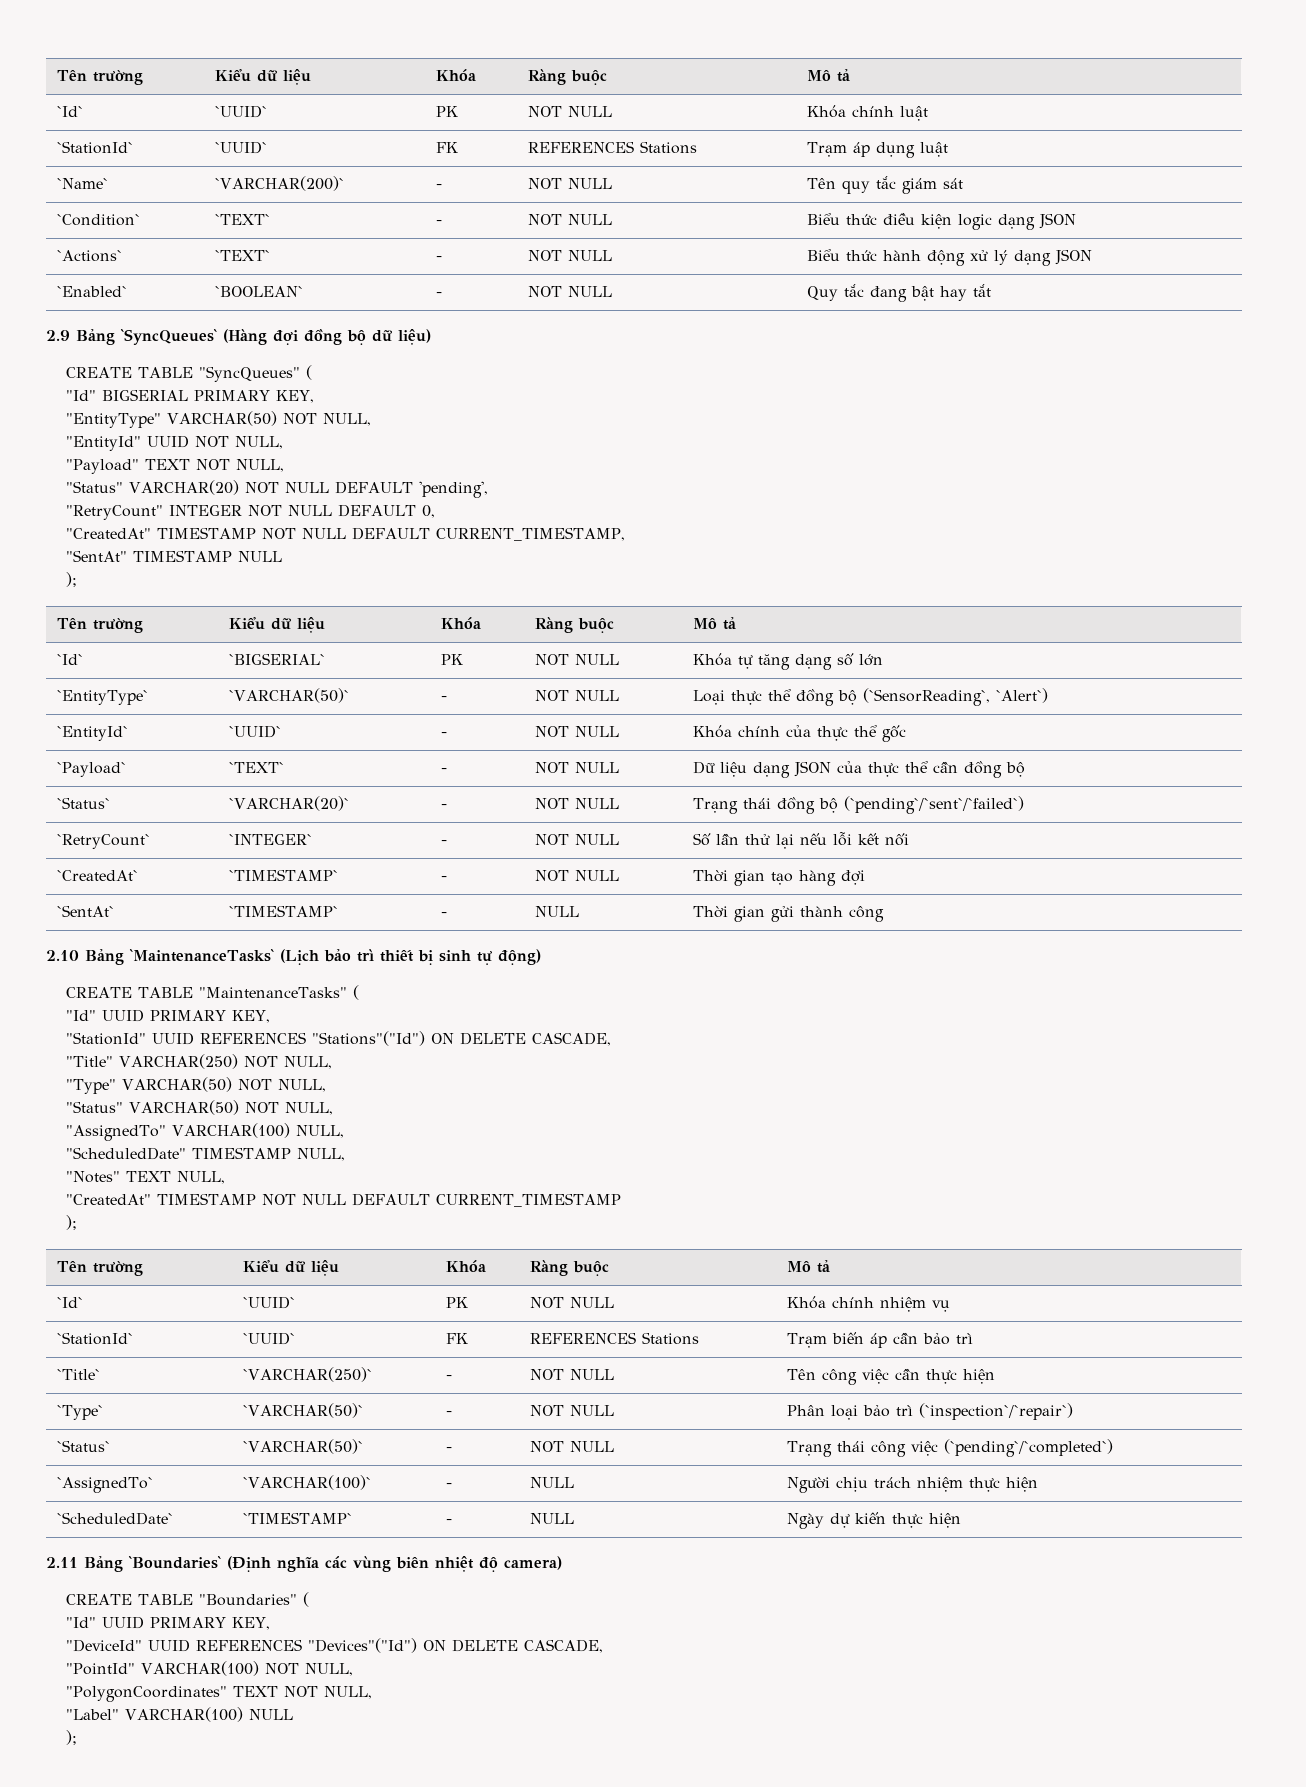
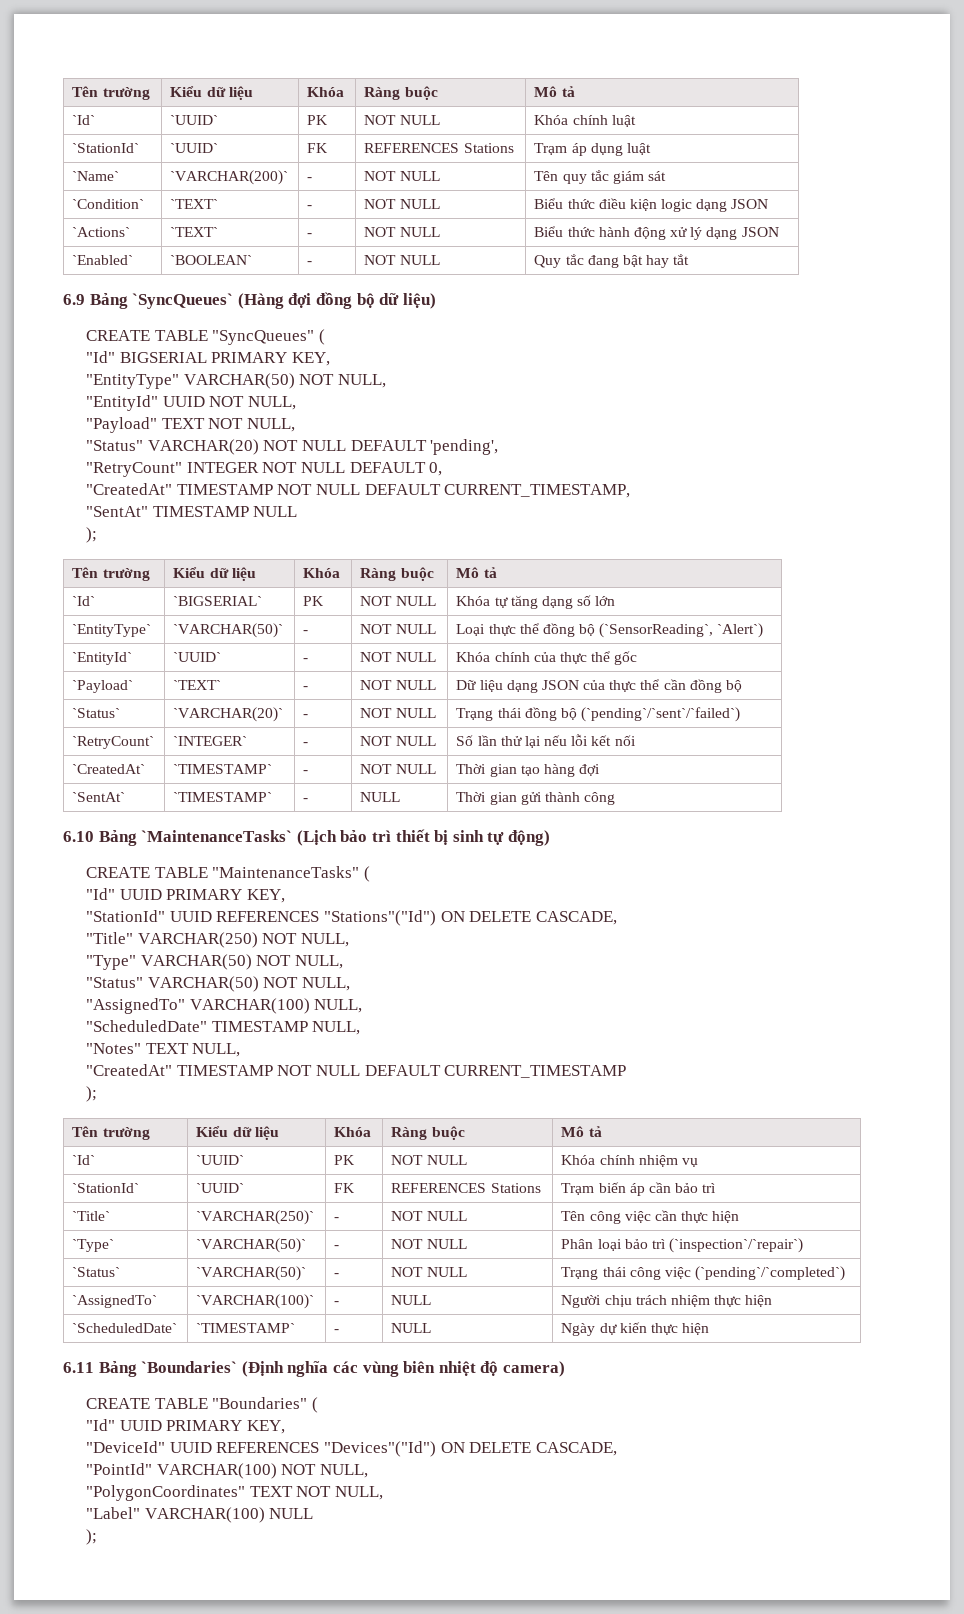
- 2.9 Bảng `SyncQueues` (Hàng đợi đồng bộ dữ liệu)
+ 6.9 Bảng `SyncQueues` (Hàng đợi đồng bộ dữ liệu)
- 2.10 Bảng `MaintenanceTasks` (Lịch bảo trì thiết bị sinh tự động)
+ 6.10 Bảng `MaintenanceTasks` (Lịch bảo trì thiết bị sinh tự động)
- 2.11 Bảng `Boundaries` (Định nghĩa các vùng biên nhiệt độ camera)
+ 6.11 Bảng `Boundaries` (Định nghĩa các vùng biên nhiệt độ camera)

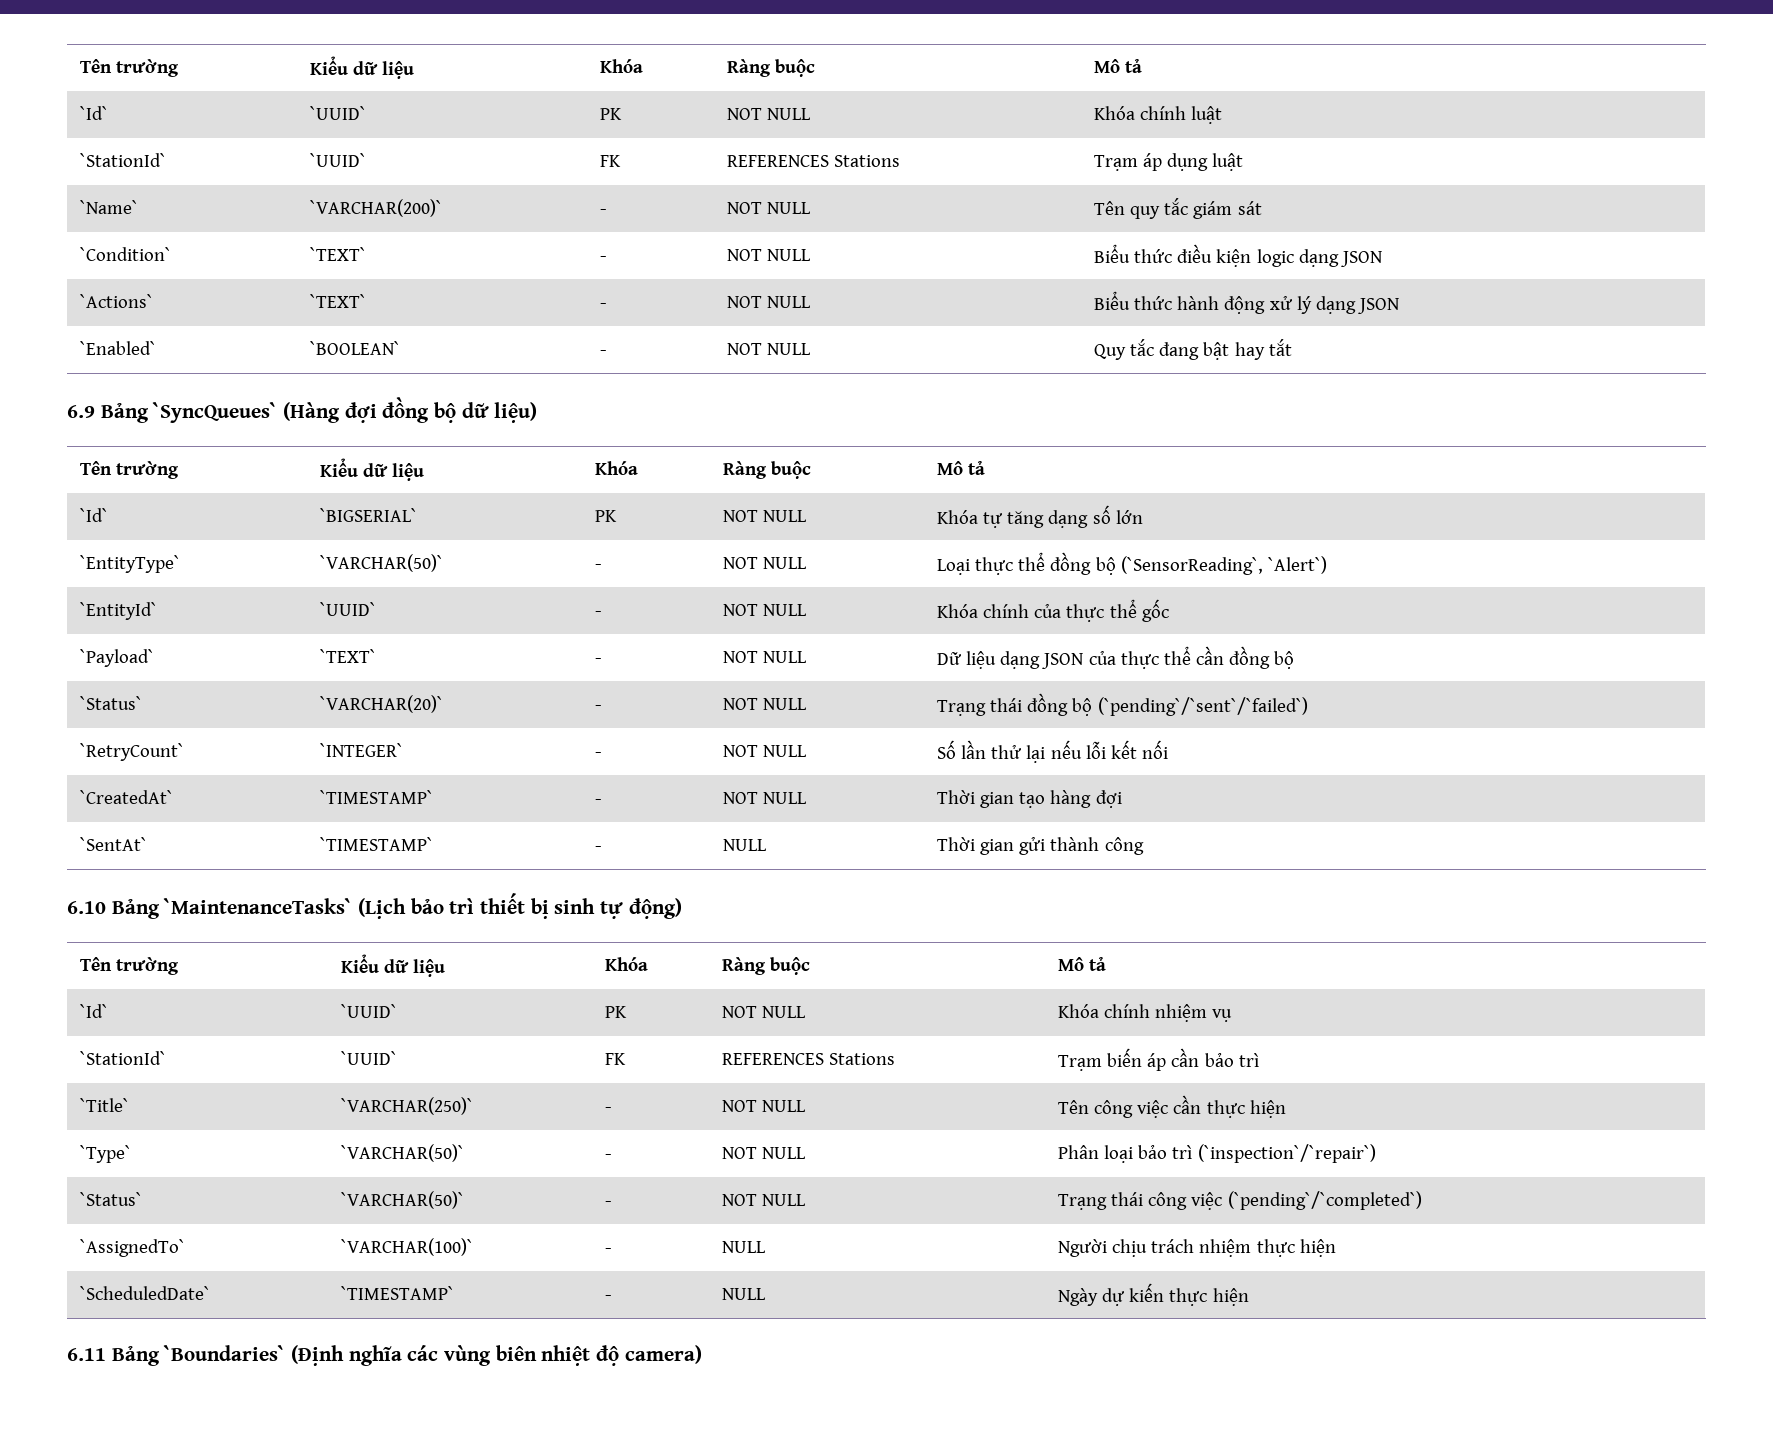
- CREATE TABLE "SyncQueues" (
- "Id" BIGSERIAL PRIMARY KEY,
- "EntityType" VARCHAR(50) NOT NULL,
- "EntityId" UUID NOT NULL,
- "Payload" TEXT NOT NULL,
- "Status" VARCHAR(20) NOT NULL DEFAULT 'pending',
- "RetryCount" INTEGER NOT NULL DEFAULT 0,
- "CreatedAt" TIMESTAMP NOT NULL DEFAULT CURRENT_TIMESTAMP,
- "SentAt" TIMESTAMP NULL
- );
- CREATE TABLE "MaintenanceTasks" (
- "Id" UUID PRIMARY KEY,
- "StationId" UUID REFERENCES "Stations"("Id") ON DELETE CASCADE,
- "Title" VARCHAR(250) NOT NULL,
- "Type" VARCHAR(50) NOT NULL,
- "Status" VARCHAR(50) NOT NULL,
- "AssignedTo" VARCHAR(100) NULL,
- "ScheduledDate" TIMESTAMP NULL,
- "Notes" TEXT NULL,
- "CreatedAt" TIMESTAMP NOT NULL DEFAULT CURRENT_TIMESTAMP
- );
- CREATE TABLE "Boundaries" (
- "Id" UUID PRIMARY KEY,
- "DeviceId" UUID REFERENCES "Devices"("Id") ON DELETE CASCADE,
- "PointId" VARCHAR(100) NOT NULL,
- "PolygonCoordinates" TEXT NOT NULL,
- "Label" VARCHAR(100) NULL
- );

